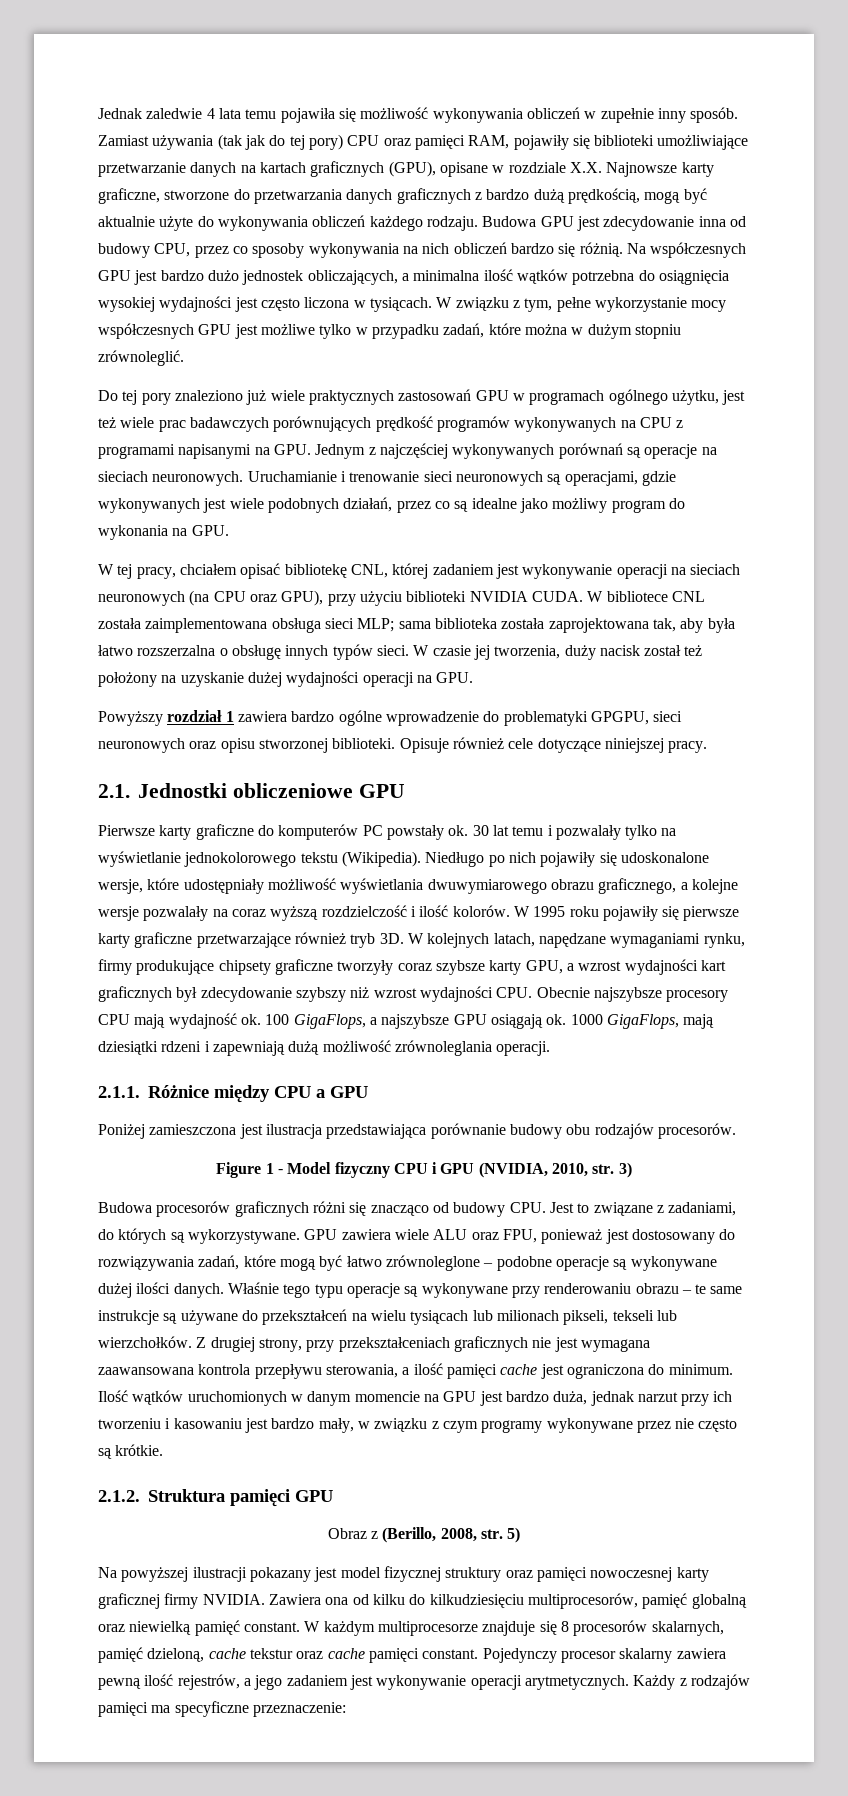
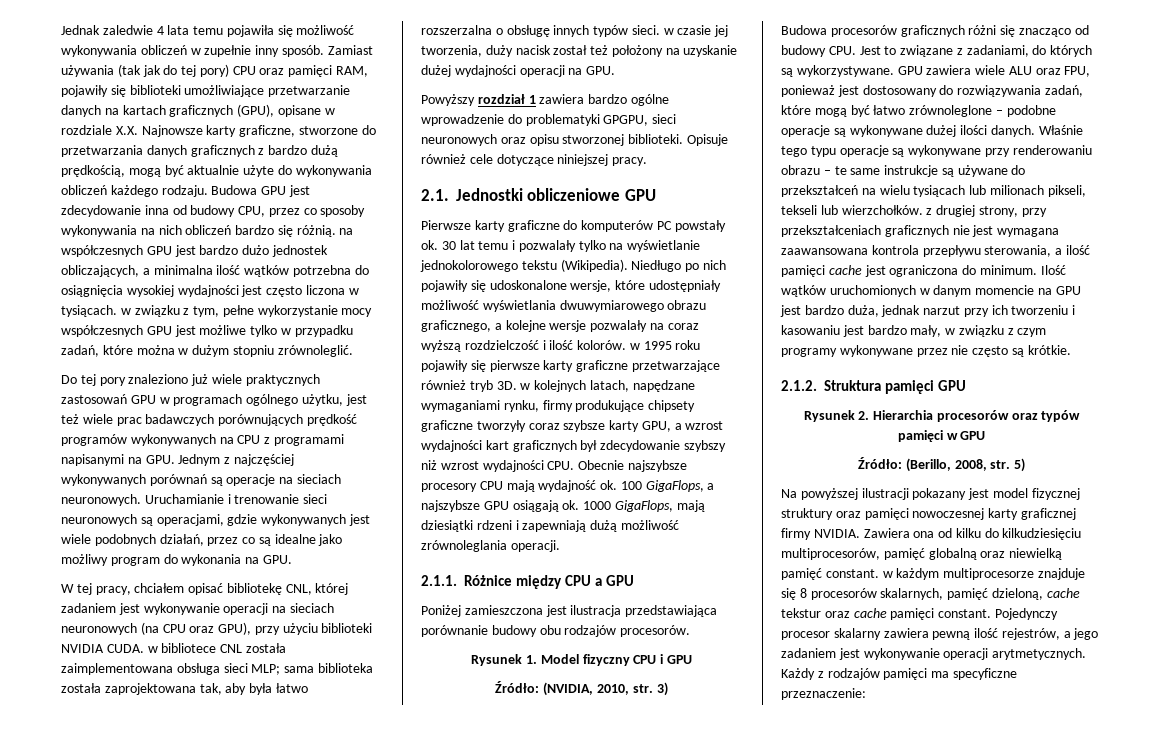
- Budowa GPU jest zdecydowanie inna od budowy CPU, przez co sposoby wykonywania na nich obliczeń bardzo się różnią. Na współczesnych GPU jest bardzo dużo jednostek obliczających, a minimalna ilość wątków potrzebna do osiągnięcia wysokiej wydajności jest często liczona w tysiącach. W związku z tym, pełne wykorzystanie mocy współczesnych GPU jest możliwe tylko w przypadku zadań, które można w dużym stopniu zrównoleglić.
+ Budowa GPU jest zdecydowanie inna od budowy CPU, przez co sposoby wykonywania na nich obliczeń bardzo się różnią. na współczesnych GPU jest bardzo dużo jednostek obliczających, a minimalna ilość wątków potrzebna do osiągnięcia wysokiej wydajności jest często liczona w tysiącach. w związku z tym, pełne wykorzystanie mocy współczesnych GPU jest możliwe tylko w przypadku zadań, które można w dużym stopniu zrównoleglić.
- W tej pracy, chciałem opisać bibliotekę CNL, której zadaniem jest wykonywanie operacji na sieciach neuronowych (na CPU oraz GPU), przy użyciu biblioteki NVIDIA CUDA. W bibliotece CNL została zaimplementowana obsługa sieci MLP; sama biblioteka została zaprojektowana tak, aby była łatwo rozszerzalna o obsługę innych typów sieci. W czasie jej tworzenia, duży nacisk został też położony na uzyskanie dużej wydajności operacji na GPU.
+ W tej pracy, chciałem opisać bibliotekę CNL, której zadaniem jest wykonywanie operacji na sieciach neuronowych (na CPU oraz GPU), przy użyciu biblioteki NVIDIA CUDA. w bibliotece CNL została zaimplementowana obsługa sieci MLP; sama biblioteka została zaprojektowana tak, aby była łatwo rozszerzalna o obsługę innych typów sieci. w czasie jej tworzenia, duży nacisk został też położony na uzyskanie dużej wydajności operacji na GPU.
- Niedługo po nich pojawiły się udoskonalone wersje, które udostępniały możliwość wyświetlania dwuwymiarowego obrazu graficznego, a kolejne wersje pozwalały na coraz wyższą rozdzielczość i ilość kolorów. W 1995 roku pojawiły się pierwsze karty graficzne przetwarzające również tryb 3D. W kolejnych latach, napędzane wymaganiami rynku, firmy produkujące chipsety graficzne tworzyły coraz szybsze karty GPU, a wzrost wydajności kart graficznych był zdecydowanie szybszy niż wzrost wydajności CPU. Obecnie najszybsze procesory CPU mają wydajność ok.
+ Niedługo po nich pojawiły się udoskonalone wersje, które udostępniały możliwość wyświetlania dwuwymiarowego obrazu graficznego, a kolejne wersje pozwalały na coraz wyższą rozdzielczość i ilość kolorów. w 1995 roku pojawiły się pierwsze karty graficzne przetwarzające również tryb 3D. w kolejnych latach, napędzane wymaganiami rynku, firmy produkujące chipsety graficzne tworzyły coraz szybsze karty GPU, a wzrost wydajności kart graficznych był zdecydowanie szybszy niż wzrost wydajności CPU. Obecnie najszybsze procesory CPU mają wydajność ok.
- Figure 1 - Model fizyczny CPU i GPU (NVIDIA, 2010, str. 3)
+ Rysunek 1. Model fizyczny CPU i GPU
+ Źródło: (NVIDIA, 2010, str. 3)
- Właśnie tego typu operacje są wykonywane przy renderowaniu obrazu – te same instrukcje są używane do przekształceń na wielu tysiącach lub milionach pikseli, tekseli lub wierzchołków. Z drugiej strony, przy przekształceniach graficznych nie jest wymagana zaawansowana kontrola przepływu sterowania, a ilość pamięci cache jest ograniczona do minimum.
+ Właśnie tego typu operacje są wykonywane przy renderowaniu obrazu – te same instrukcje są używane do przekształceń na wielu tysiącach lub milionach pikseli, tekseli lub wierzchołków. z drugiej strony, przy przekształceniach graficznych nie jest wymagana zaawansowana kontrola przepływu sterowania, a ilość pamięci cache jest ograniczona do minimum.
- Obraz z (Berillo, 2008, str. 5)
+ Rysunek 2. Hierarchia procesorów oraz typów pamięci w GPU
+ Źródło: (Berillo, 2008, str. 5)
- Zawiera ona od kilku do kilkudziesięciu multiprocesorów, pamięć globalną oraz niewielką pamięć constant. W każdym multiprocesorze znajduje się 8 procesorów skalarnych, pamięć dzieloną, cache tekstur oraz cache pamięci constant.
+ Zawiera ona od kilku do kilkudziesięciu multiprocesorów, pamięć globalną oraz niewielką pamięć constant. w każdym multiprocesorze znajduje się 8 procesorów skalarnych, pamięć dzieloną, cache tekstur oraz cache pamięci constant.

